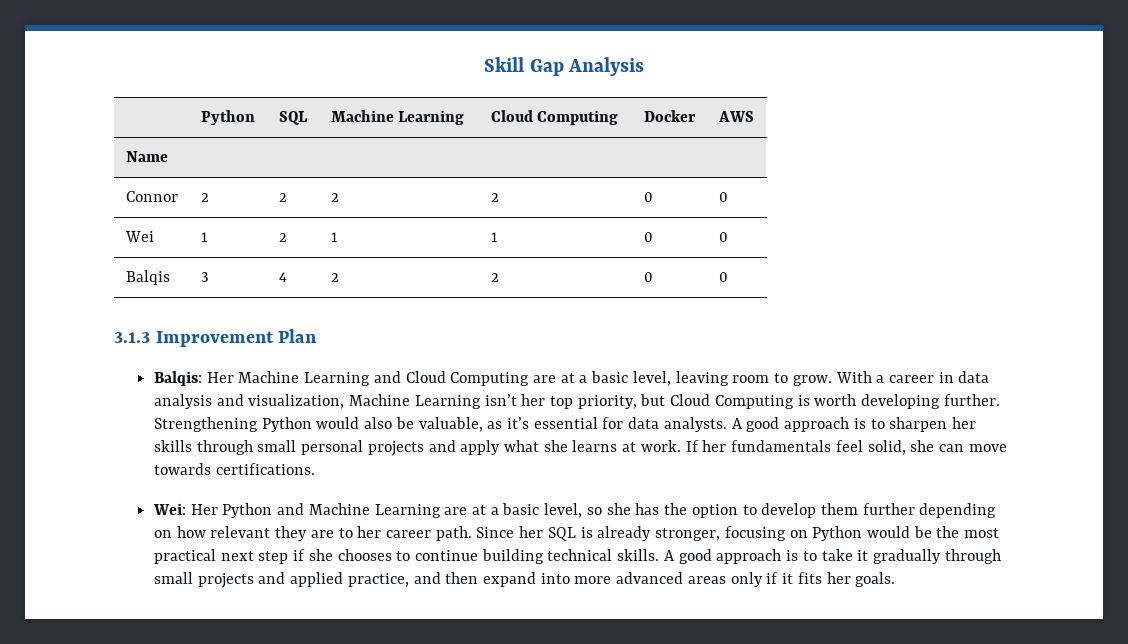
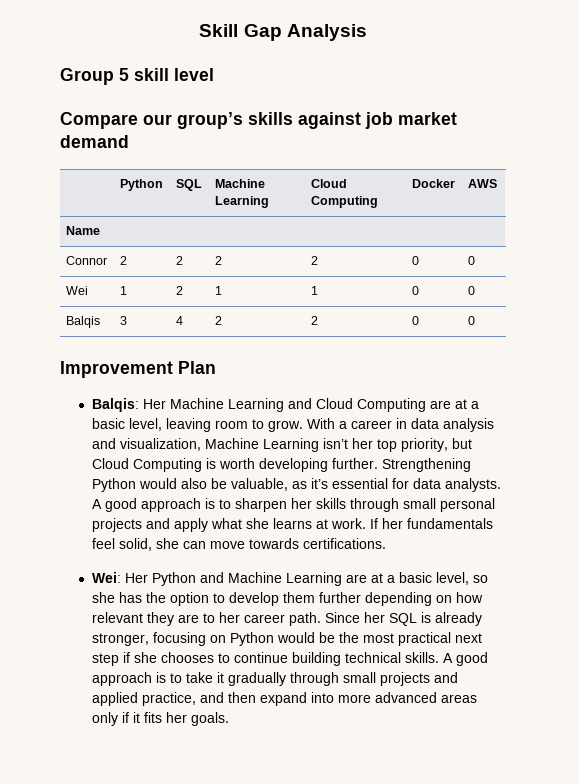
+ Group 5 skill level
+ Compare our group’s skills against job market demand
- 3.1.3 Improvement Plan
+ Improvement Plan

